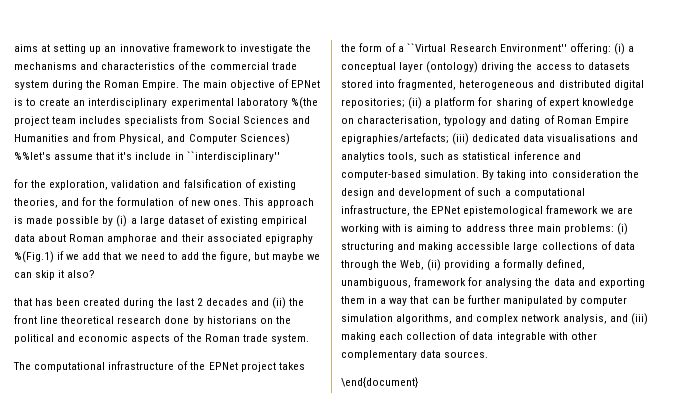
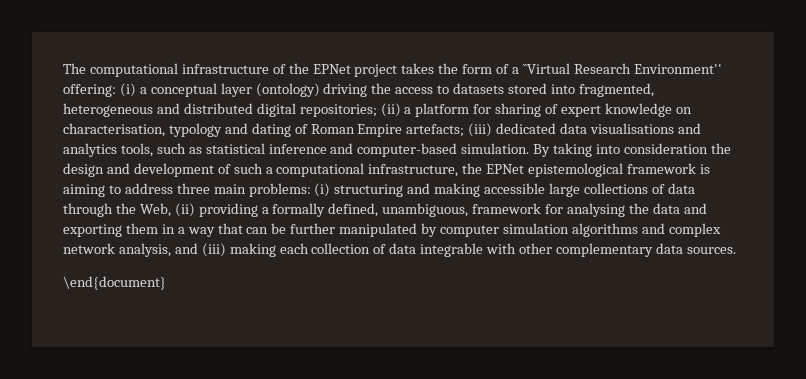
- aims at setting up an innovative framework to investigate the mechanisms and characteristics of the commercial trade system during the Roman Empire. The main objective of EPNet is to create an interdisciplinary experimental laboratory %(the project team includes specialists from Social Sciences and Humanities and from Physical, and Computer Sciences) %%let's assume that it's include in ``interdisciplinary''
- for the exploration, validation and falsification of existing theories, and for the formulation of new ones. This approach is made possible by (i) a large dataset of existing empirical data about Roman amphorae and their associated epigraphy %(Fig.1) if we add that we need to add the figure, but maybe we can skip it also?
- that has been created during the last 2 decades and (ii) the front line theoretical research done by historians on the political and economic aspects of the Roman trade system.
- (ii) a platform for sharing of expert knowledge on characterisation, typology and dating of Roman Empire epigraphies/artefacts;
+ (ii) a platform for sharing of expert knowledge on characterisation, typology and dating of Roman Empire artefacts;
- By taking into consideration the design and development of such a computational infrastructure, the EPNet epistemological framework we are working with is aiming to address three main problems:
+ By taking into consideration the design and development of such a computational infrastructure, the EPNet epistemological framework is aiming to address three main problems:
- (i) structuring and making accessible large collections of data through the Web, (ii) providing a formally defined, unambiguous, framework for analysing the data and exporting them in a way that can be further manipulated by computer simulation algorithms, and complex network analysis, and (iii) making each collection of data integrable with other complementary data sources.
+ (i) structuring and making accessible large collections of data through the Web, (ii) providing a formally defined, unambiguous, framework for analysing the data and exporting them in a way that can be further manipulated by computer simulation algorithms and complex network analysis, and (iii) making each collection of data integrable with other complementary data sources.

